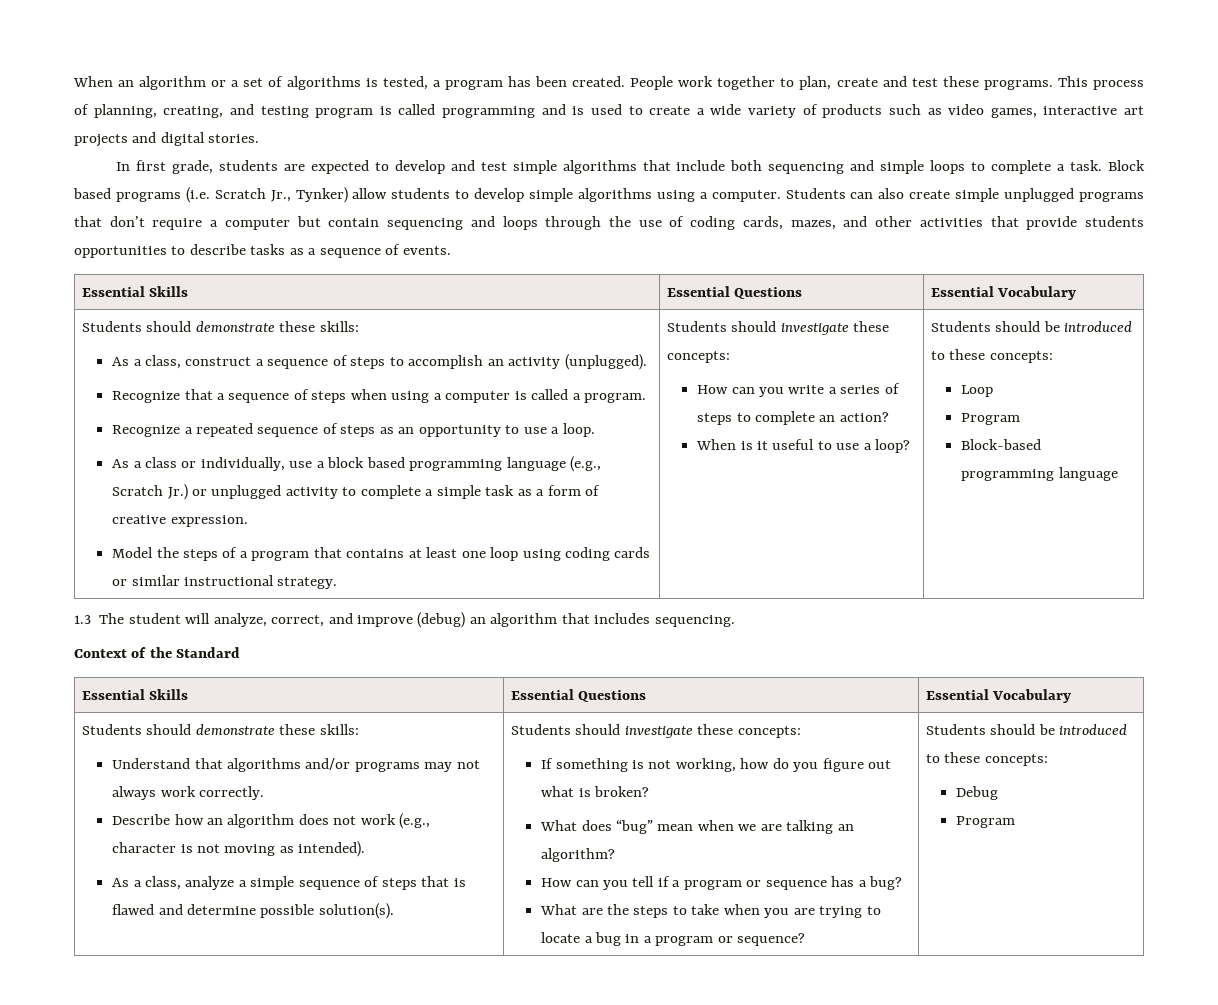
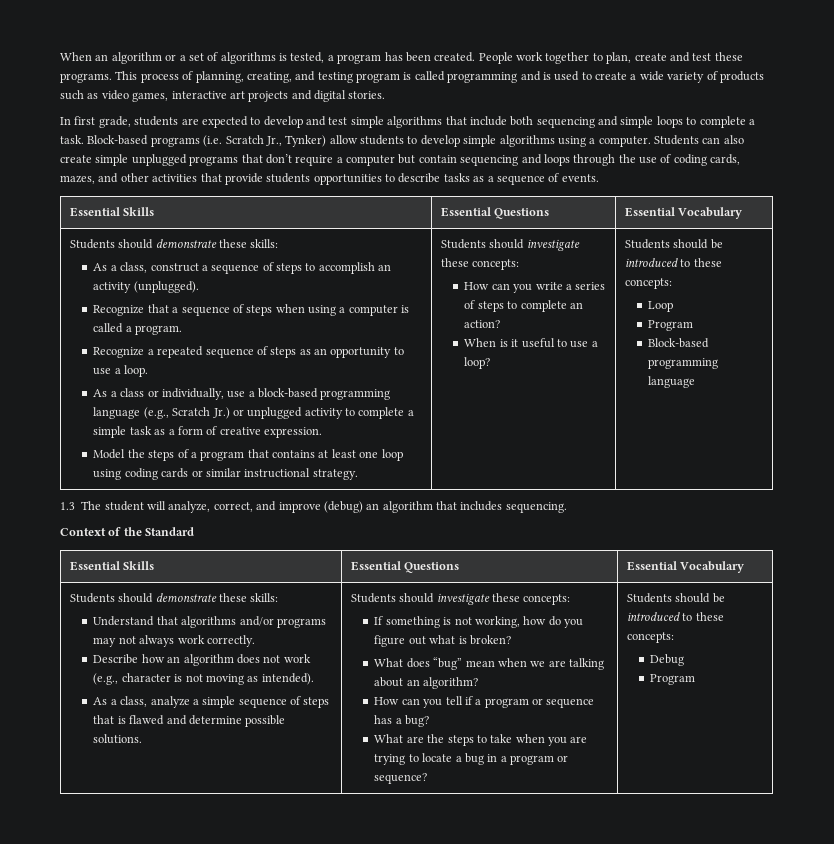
- Block based programs (i.e. Scratch Jr., Tynker) allow students to develop simple algorithms using a computer.
+ Block-based programs (i.e. Scratch Jr., Tynker) allow students to develop simple algorithms using a computer.
- As a class or individually, use a block based programming language (e.g., Scratch Jr.) or unplugged activity to complete a simple task as a form of creative expression.
+ As a class or individually, use a block-based programming language (e.g., Scratch Jr.) or unplugged activity to complete a simple task as a form of creative expression.
- As a class, analyze a simple sequence of steps that is flawed and determine possible solution(s).
+ As a class, analyze a simple sequence of steps that is flawed and determine possible solutions.
- What does “bug” mean when we are talking an algorithm?
+ What does “bug” mean when we are talking about an algorithm?

